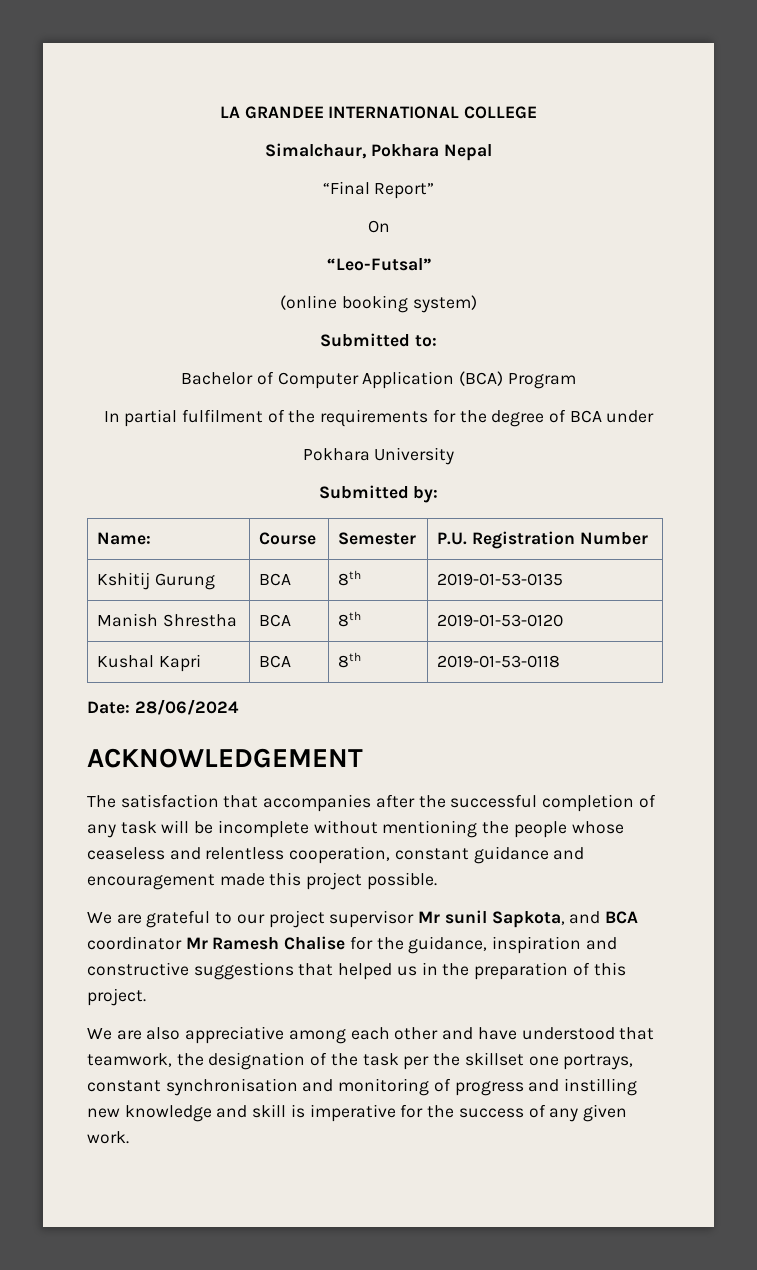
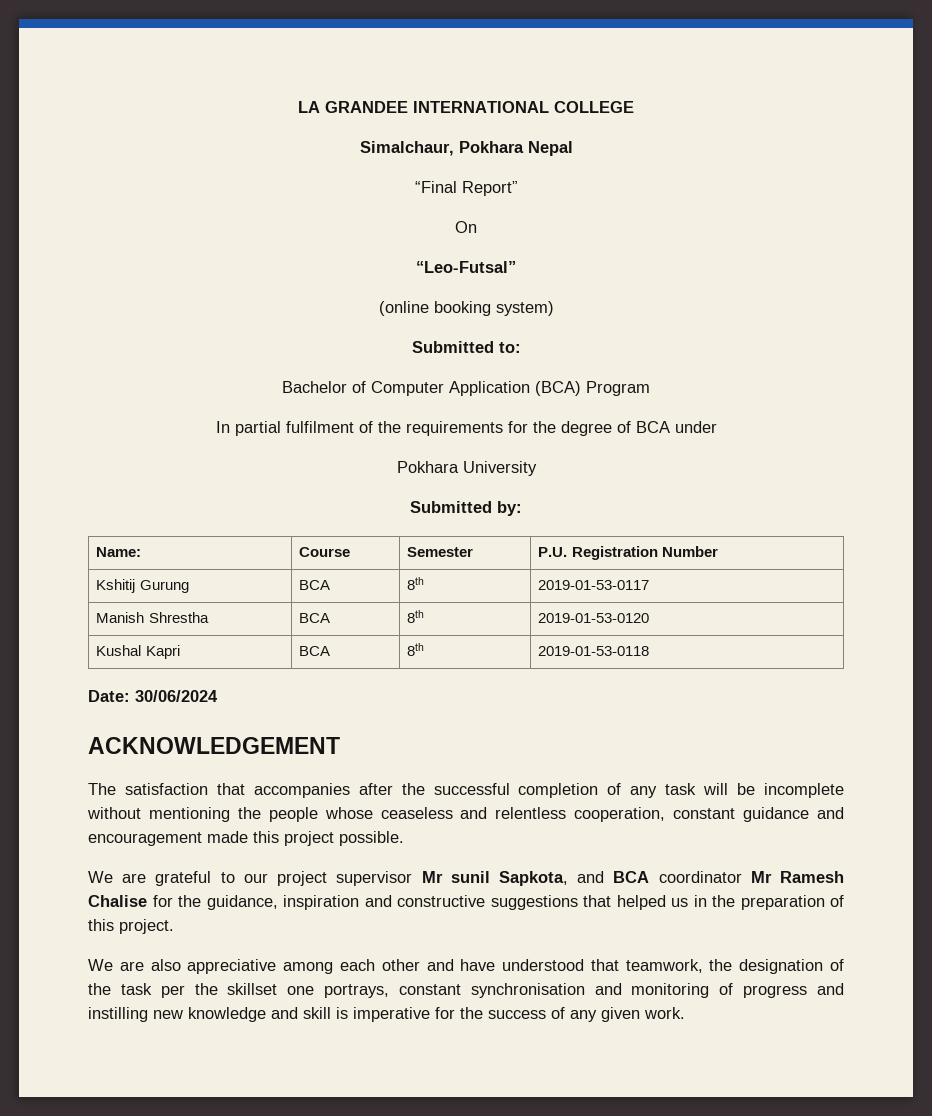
- Kshitij Gurung | BCA | 8th | 2019-01-53-0135
+ Kshitij Gurung | BCA | 8th | 2019-01-53-0117
- Date: 28/06/2024
+ Date: 30/06/2024

